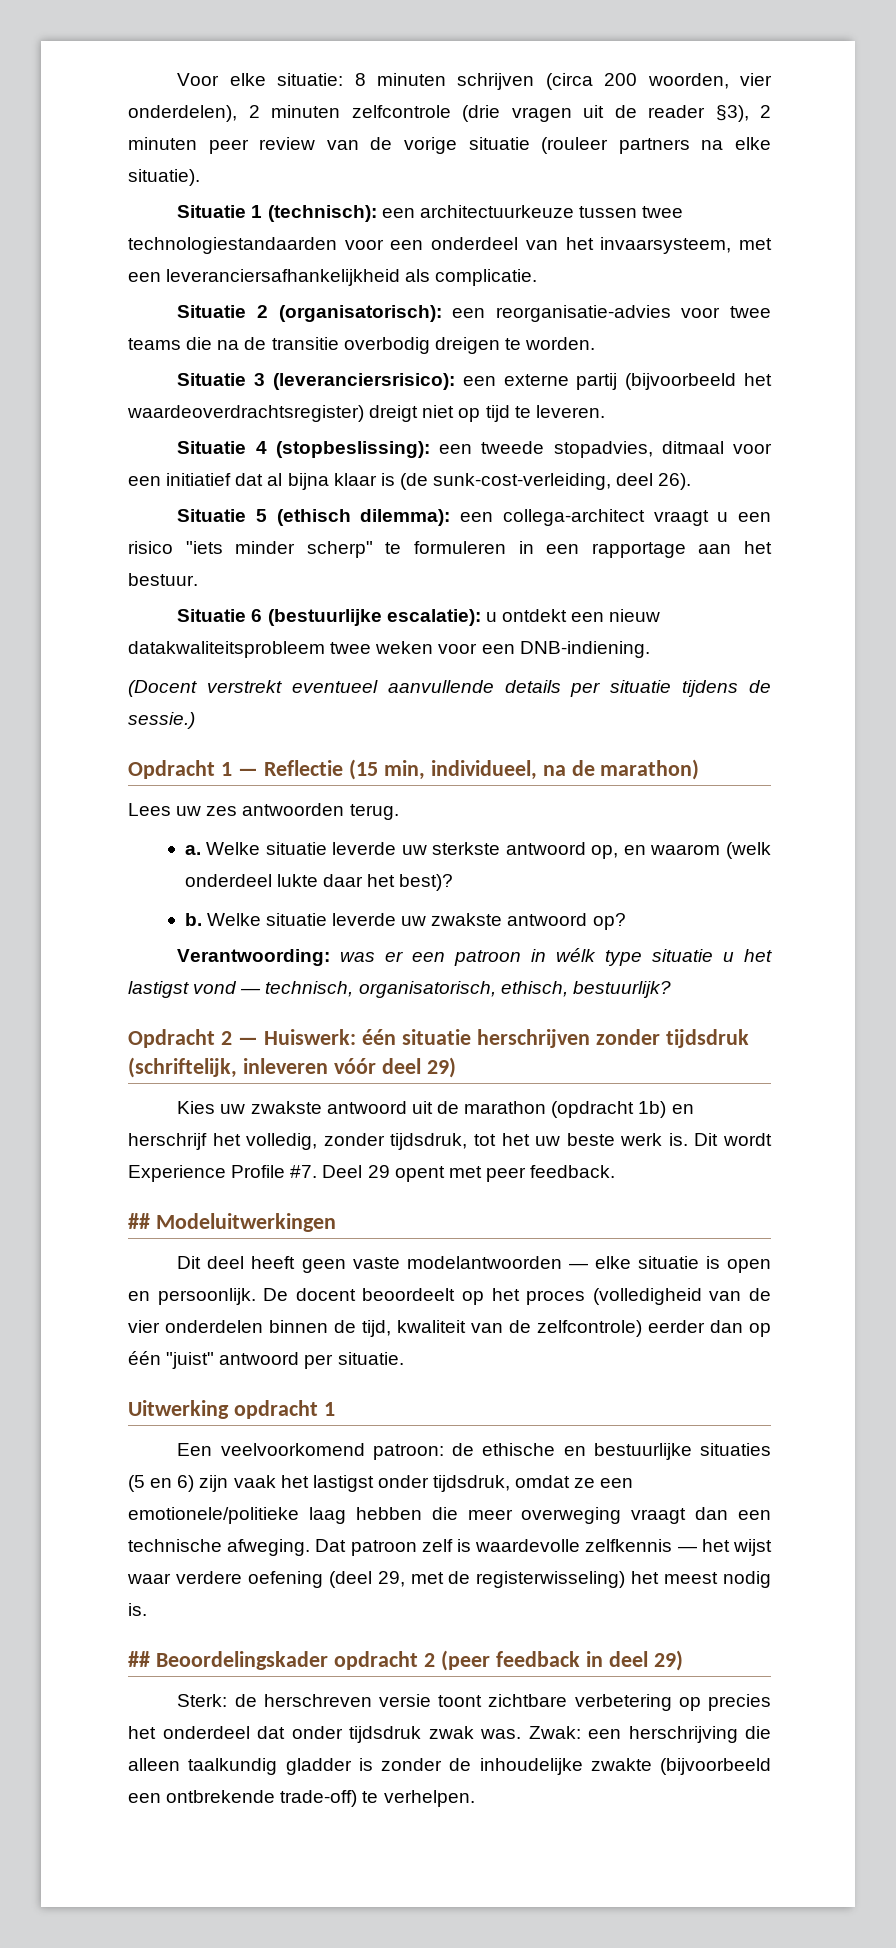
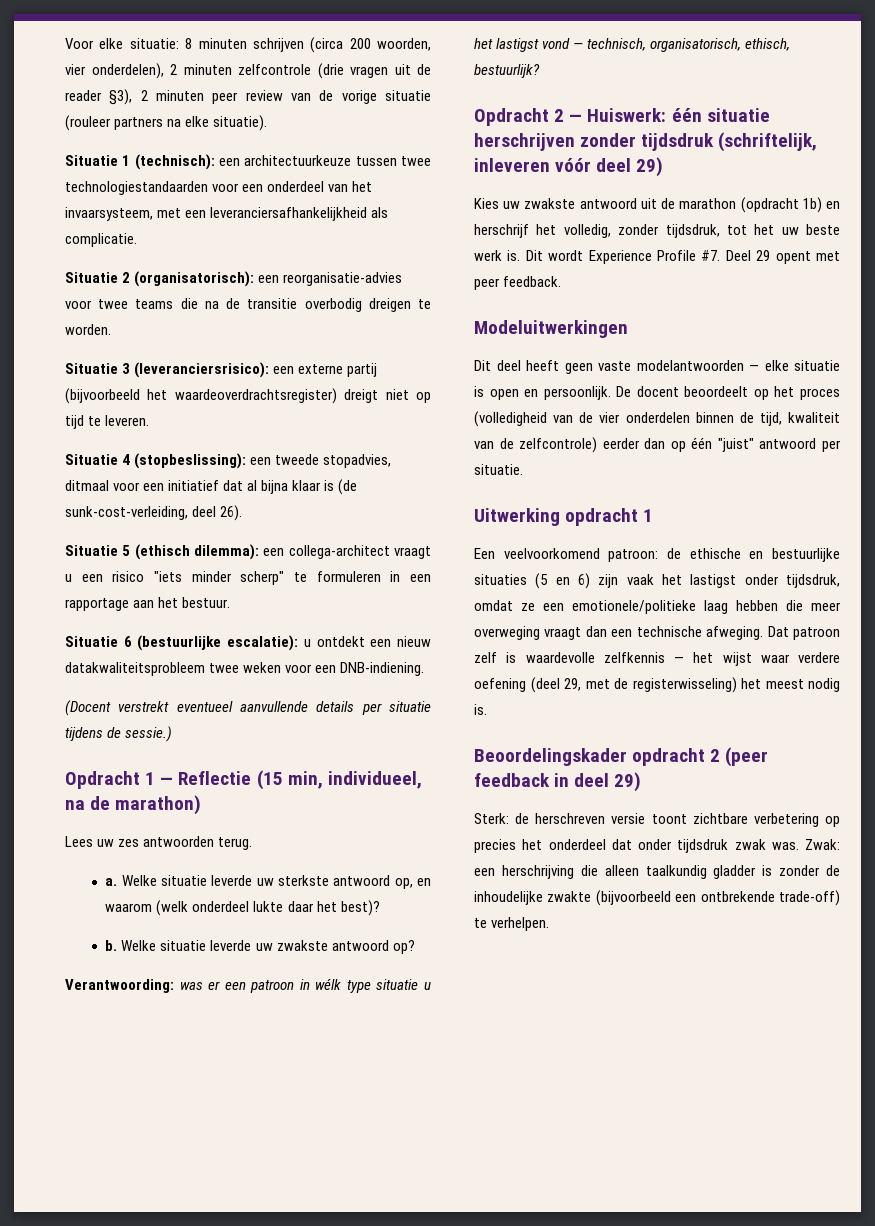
- ## Modeluitwerkingen
+ Modeluitwerkingen
- ## Beoordelingskader opdracht 2 (peer feedback in deel 29)
+ Beoordelingskader opdracht 2 (peer feedback in deel 29)

